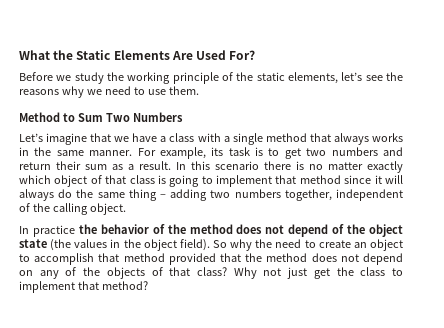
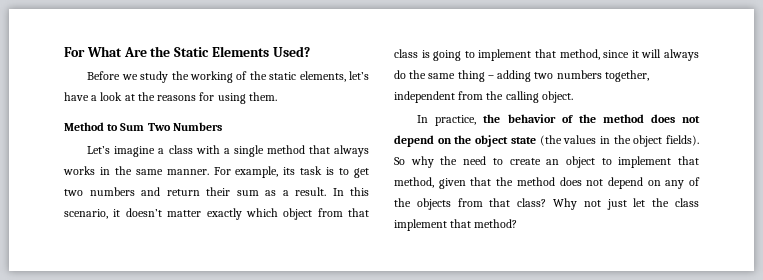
- What the Static Elements Are Used For?
+ For What Are the Static Elements Used?
- Before we study the working principle of the static elements, let’s see the reasons why we need to use them.
+ Before we study the working of the static elements, let’s have a look at the reasons for using them.
- Let’s imagine that we have a class with a single method that always works in the same manner.
+ Let’s imagine a class with a single method that always works in the same manner.
- In this scenario there is no matter exactly which object of that class is going to implement that method since it will always do the same thing – adding two numbers together, independent of the calling object.
+ In this scenario, it doesn’t matter exactly which object from that class is going to implement that method, since it will always do the same thing – adding two numbers together, independent from the calling object.
- In practice the behavior of the method does not depend of the object state (the values in the object field).
+ In practice, the behavior of the method does not depend on the object state (the values in the object fields).
- So why the need to create an object to accomplish that method provided that the method does not depend on any of the objects of that class?
+ So why the need to create an object to implement that method, given that the method does not depend on any of the objects from that class?
- Why not just get the class to implement that method?
+ Why not just let the class implement that method?

